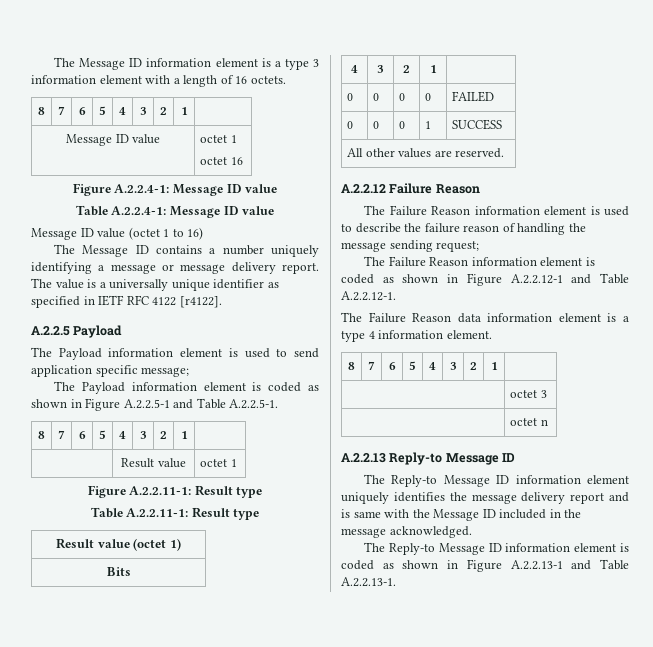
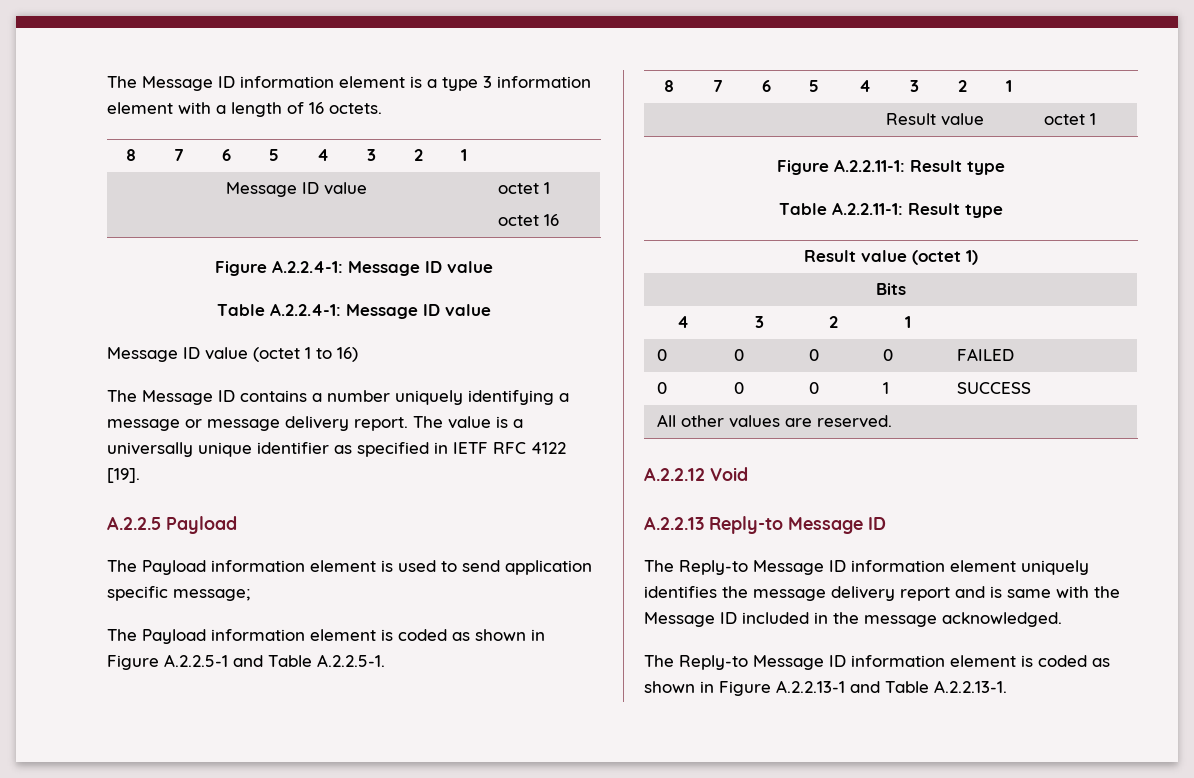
- The value is a universally unique identifier as specified in IETF RFC 4122 [r4122].
+ The value is a universally unique identifier as specified in IETF RFC 4122 [19].
- A.2.2.12 Failure Reason
- The Failure Reason information element is used to describe the failure reason of handling the message sending request;
- The Failure Reason information element is coded as shown in Figure A.2.2.12-1 and Table A.2.2.12-1.
- The Failure Reason data information element is a type 4 information element.
- 8 | 7 | 6 | 5 | 4 | 3 | 2 | 1 |
- | octet 3
- | octet n
+ A.2.2.12 Void

